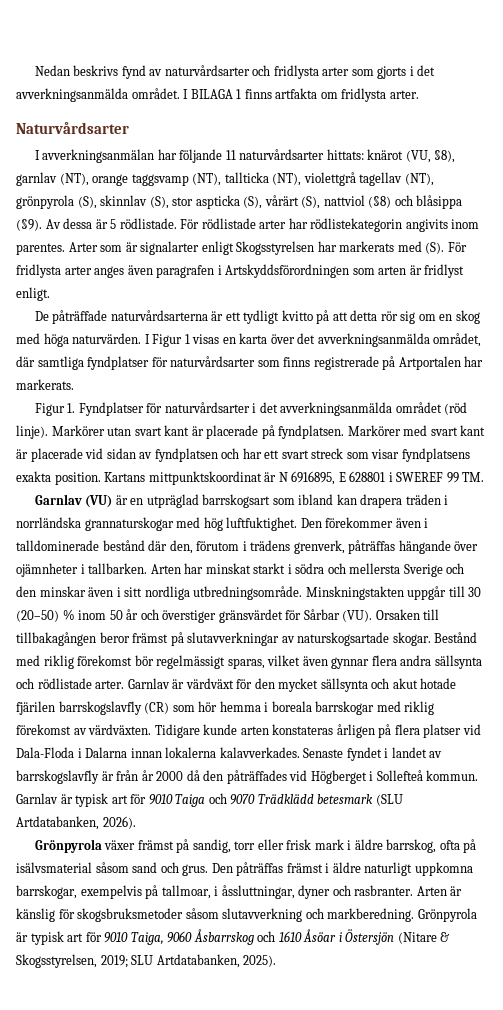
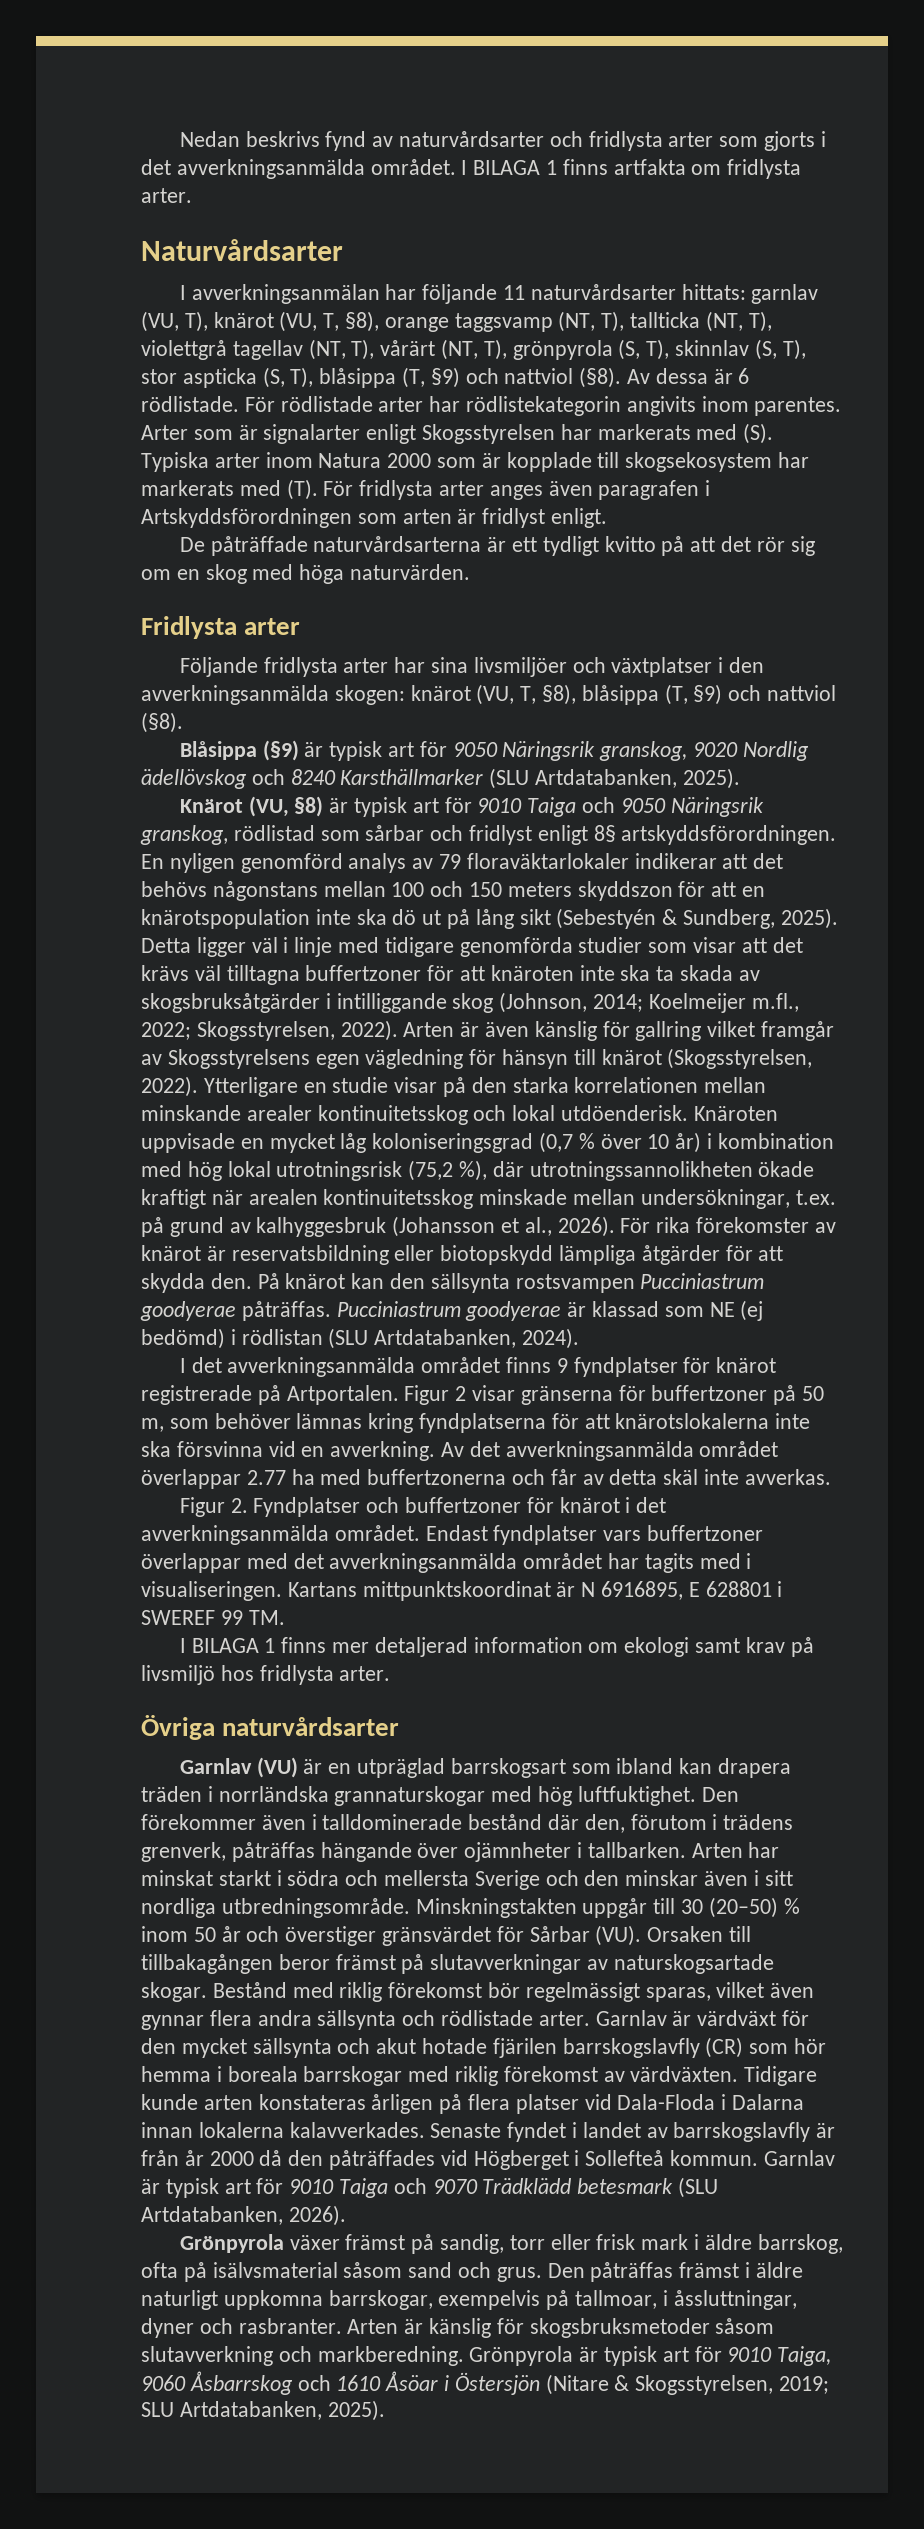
- I avverkningsanmälan har följande 11 naturvårdsarter hittats: knärot (VU, §8), garnlav (NT), orange taggsvamp (NT), tallticka (NT), violettgrå tagellav (NT), grönpyrola (S), skinnlav (S), stor aspticka (S), vårärt (S), nattviol (§8) och blåsippa (§9).
+ I avverkningsanmälan har följande 11 naturvårdsarter hittats: garnlav (VU, T), knärot (VU, T, §8), orange taggsvamp (NT, T), tallticka (NT, T), violettgrå tagellav (NT, T), vårärt (NT, T), grönpyrola (S, T), skinnlav (S, T), stor aspticka (S, T), blåsippa (T, §9) och nattviol (§8).
- Av dessa är 5 rödlistade.
+ Av dessa är 6 rödlistade.
- Arter som är signalarter enligt Skogsstyrelsen har markerats med (S). För fridlysta arter anges även paragrafen i Artskyddsförordningen som arten är fridlyst enligt.
+ Arter som är signalarter enligt Skogsstyrelsen har markerats med (S). Typiska arter inom Natura 2000 som är kopplade till skogsekosystem har markerats med (T). För fridlysta arter anges även paragrafen i Artskyddsförordningen som arten är fridlyst enligt.
- De påträffade naturvårdsarterna är ett tydligt kvitto på att detta rör sig om en skog med höga naturvärden. I Figur 1 visas en karta över det avverkningsanmälda området, där samtliga fyndplatser för naturvårdsarter som finns registrerade på Artportalen har markerats.
- Figur 1. Fyndplatser för naturvårdsarter i det avverkningsanmälda området (röd linje). Markörer utan svart kant är placerade på fyndplatsen. Markörer med svart kant är placerade vid sidan av fyndplatsen och har ett svart streck som visar fyndplatsens exakta position.
+ De påträffade naturvårdsarterna är ett tydligt kvitto på att det rör sig om en skog med höga naturvärden.
+ Fridlysta arter
+ Följande fridlysta arter har sina livsmiljöer och växtplatser i den avverkningsanmälda skogen: knärot (VU, T, §8), blåsippa (T, §9) och nattviol (§8).
+ Blåsippa (§9) är typisk art för 9050 Näringsrik granskog, 9020 Nordlig ädellövskog och 8240 Karsthällmarker (SLU Artdatabanken, 2025).
+ Knärot (VU, §8) är typisk art för 9010 Taiga och 9050 Näringsrik granskog, rödlistad som sårbar och fridlyst enligt 8§ artskyddsförordningen. En nyligen genomförd analys av 79 floraväktarlokaler indikerar att det behövs någonstans mellan 100 och 150 meters skyddszon för att en knärotspopulation inte ska dö ut på lång sikt (Sebestyén & Sundberg, 2025). Detta ligger väl i linje med tidigare genomförda studier som visar att det krävs väl tilltagna buffertzoner för att knäroten inte ska ta skada av skogsbruksåtgärder i intilliggande skog (Johnson, 2014; Koelmeijer m.fl., 2022; Skogsstyrelsen, 2022). Arten är även känslig för gallring vilket framgår av Skogsstyrelsens egen vägledning för hänsyn till knärot (Skogsstyrelsen, 2022). Ytterligare en studie visar på den starka korrelationen mellan minskande arealer kontinuitetsskog och lokal utdöenderisk. Knäroten uppvisade en mycket låg koloniseringsgrad (0,7 % över 10 år) i kombination med hög lokal utrotningsrisk (75,2 %), där utrotningssannolikheten ökade kraftigt när arealen kontinuitetsskog minskade mellan undersökningar, t.ex. på grund av kalhyggesbruk (Johansson et al., 2026). För rika förekomster av knärot är reservatsbildning eller biotopskydd lämpliga åtgärder för att skydda den. På knärot kan den sällsynta rostsvampen Pucciniastrum goodyerae påträffas. Pucciniastrum goodyerae är klassad som NE (ej bedömd) i rödlistan (SLU Artdatabanken, 2024).
+ I det avverkningsanmälda området finns 9 fyndplatser för knärot registrerade på Artportalen. Figur 2 visar gränserna för buffertzoner på 50 m, som behöver lämnas kring fyndplatserna för att knärotslokalerna inte ska försvinna vid en avverkning. Av det avverkningsanmälda området överlappar 2.77 ha med buffertzonerna och får av detta skäl inte avverkas.
+ Figur 2. Fyndplatser och buffertzoner för knärot i det avverkningsanmälda området. Endast fyndplatser vars buffertzoner överlappar med det avverkningsanmälda området har tagits med i visualiseringen.
+ I BILAGA 1 finns mer detaljerad information om ekologi samt krav på livsmiljö hos fridlysta arter.
+ Övriga naturvårdsarter

